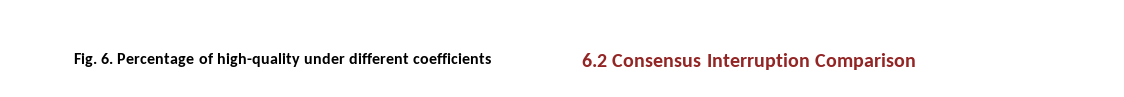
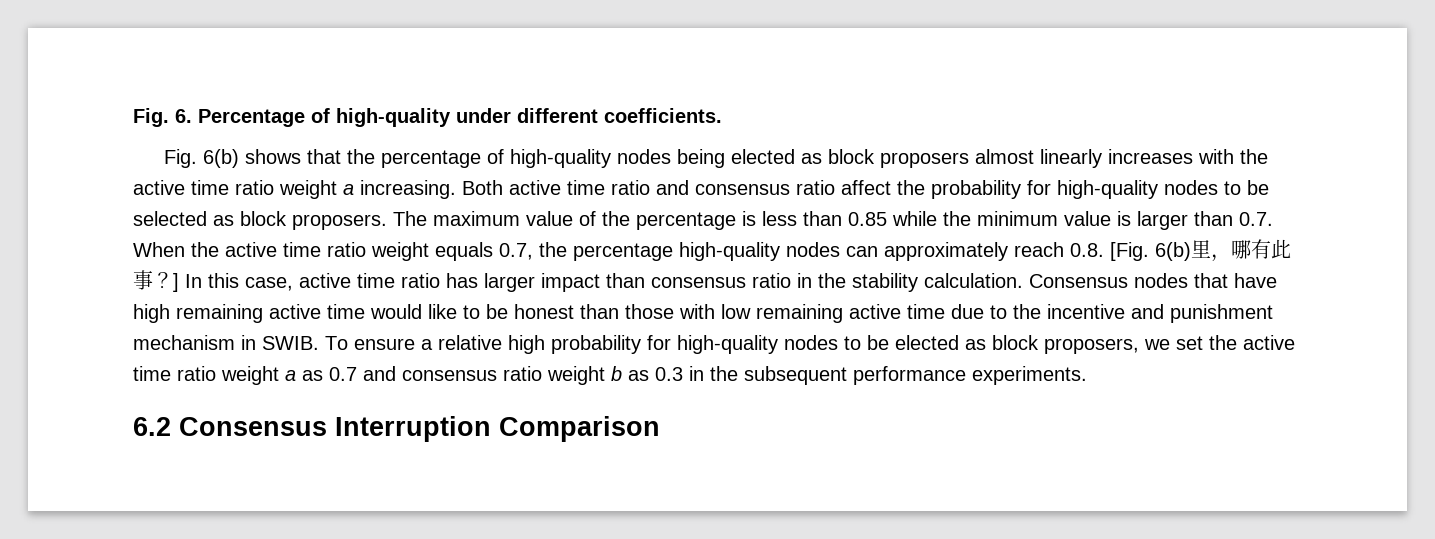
- Fig. 6. Percentage of high-quality under different coefficients
+ Fig. 6. Percentage of high-quality under different coefficients.
+ Fig. 6(b) shows that the percentage of high-quality nodes being elected as block proposers almost linearly increases with the active time ratio weight a increasing. Both active time ratio and consensus ratio affect the probability for high-quality nodes to be selected as block proposers. The maximum value of the percentage is less than 0.85 while the minimum value is larger than 0.7. When the active time ratio weight equals 0.7, the percentage high-quality nodes can approximately reach 0.8. [Fig. 6(b)里，哪有此事？] In this case, active time ratio has larger impact than consensus ratio in the stability calculation. Consensus nodes that have high remaining active time would like to be honest than those with low remaining active time due to the incentive and punishment mechanism in SWIB. To ensure a relative high probability for high-quality nodes to be elected as block proposers, we set the active time ratio weight a as 0.7 and consensus ratio weight b as 0.3 in the subsequent performance experiments.

